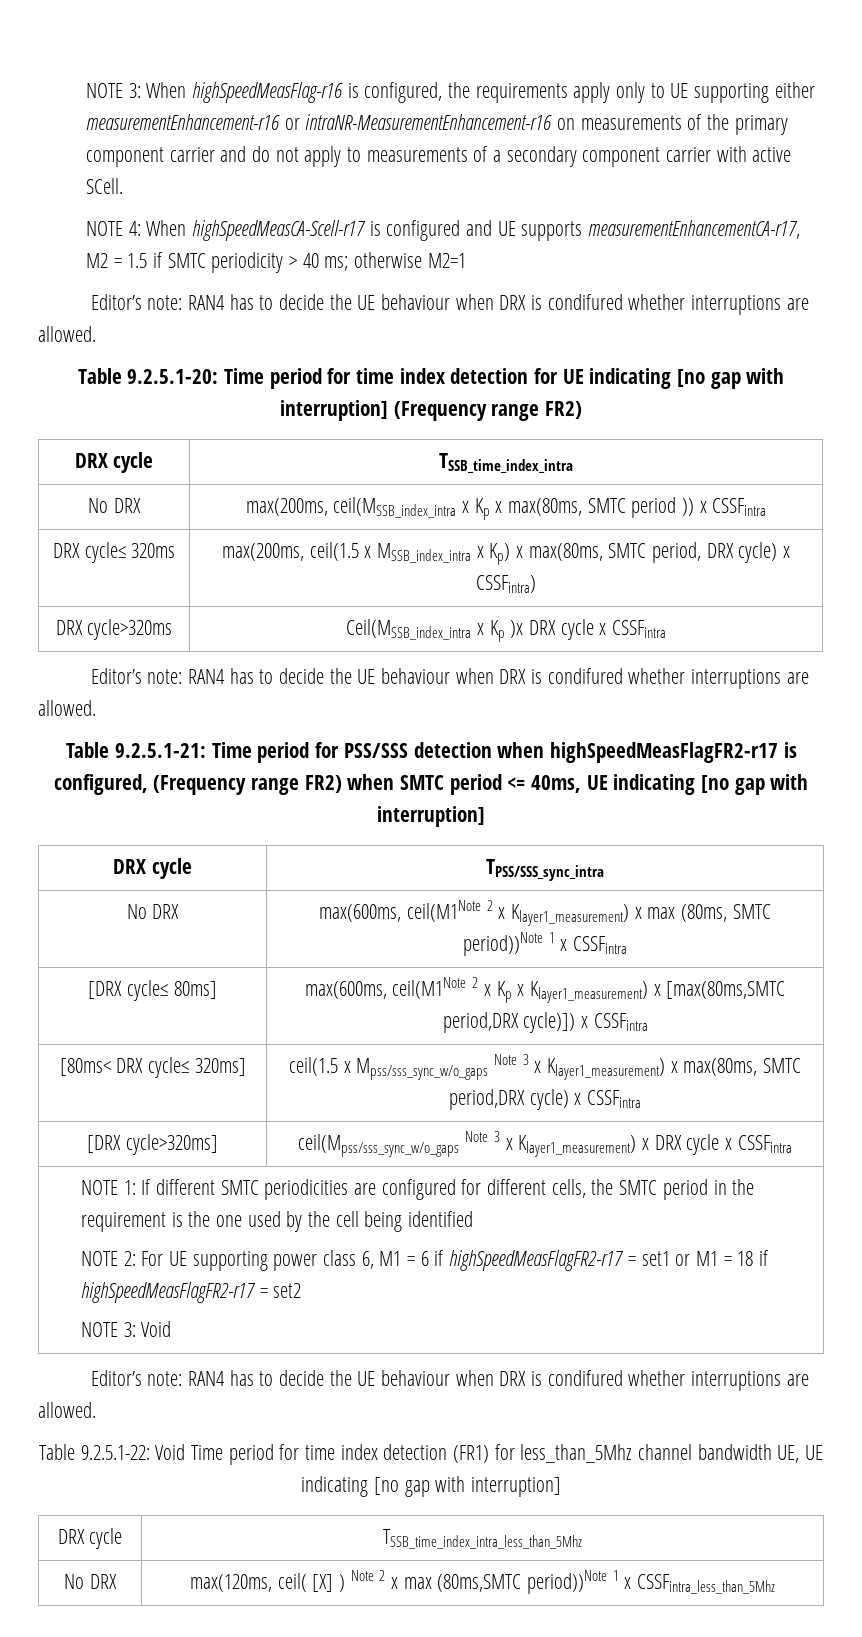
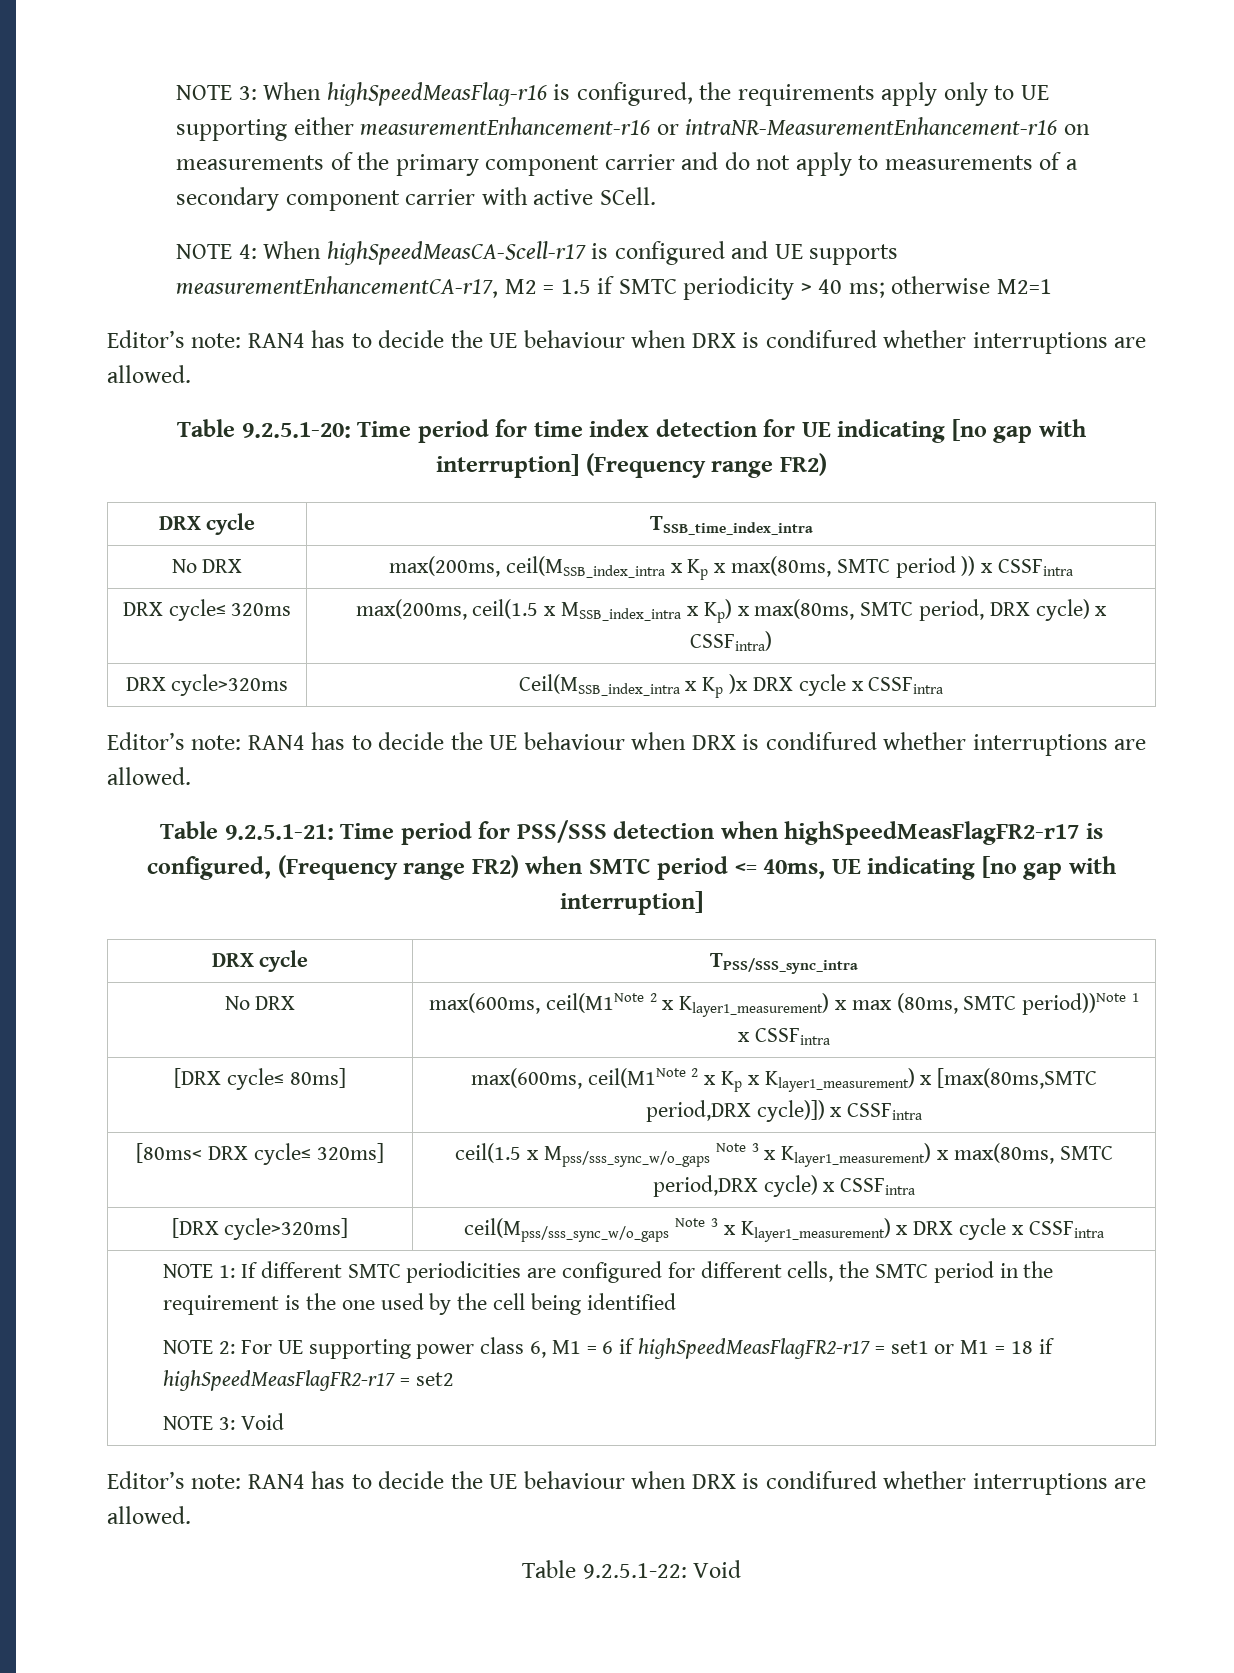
- Table 9.2.5.1-22: Void Time period for time index detection (FR1) for less_than_5Mhz channel bandwidth UE, UE indicating [no gap with interruption]
- DRX cycle | TSSB_time_index_intra_less_than_5Mhz
- No DRX | max(120ms, ceil( [X] ) Note 2 x max (80ms,SMTC period))Note 1 x CSSFintra_less_than_5Mhz
+ Table 9.2.5.1-22: Void

